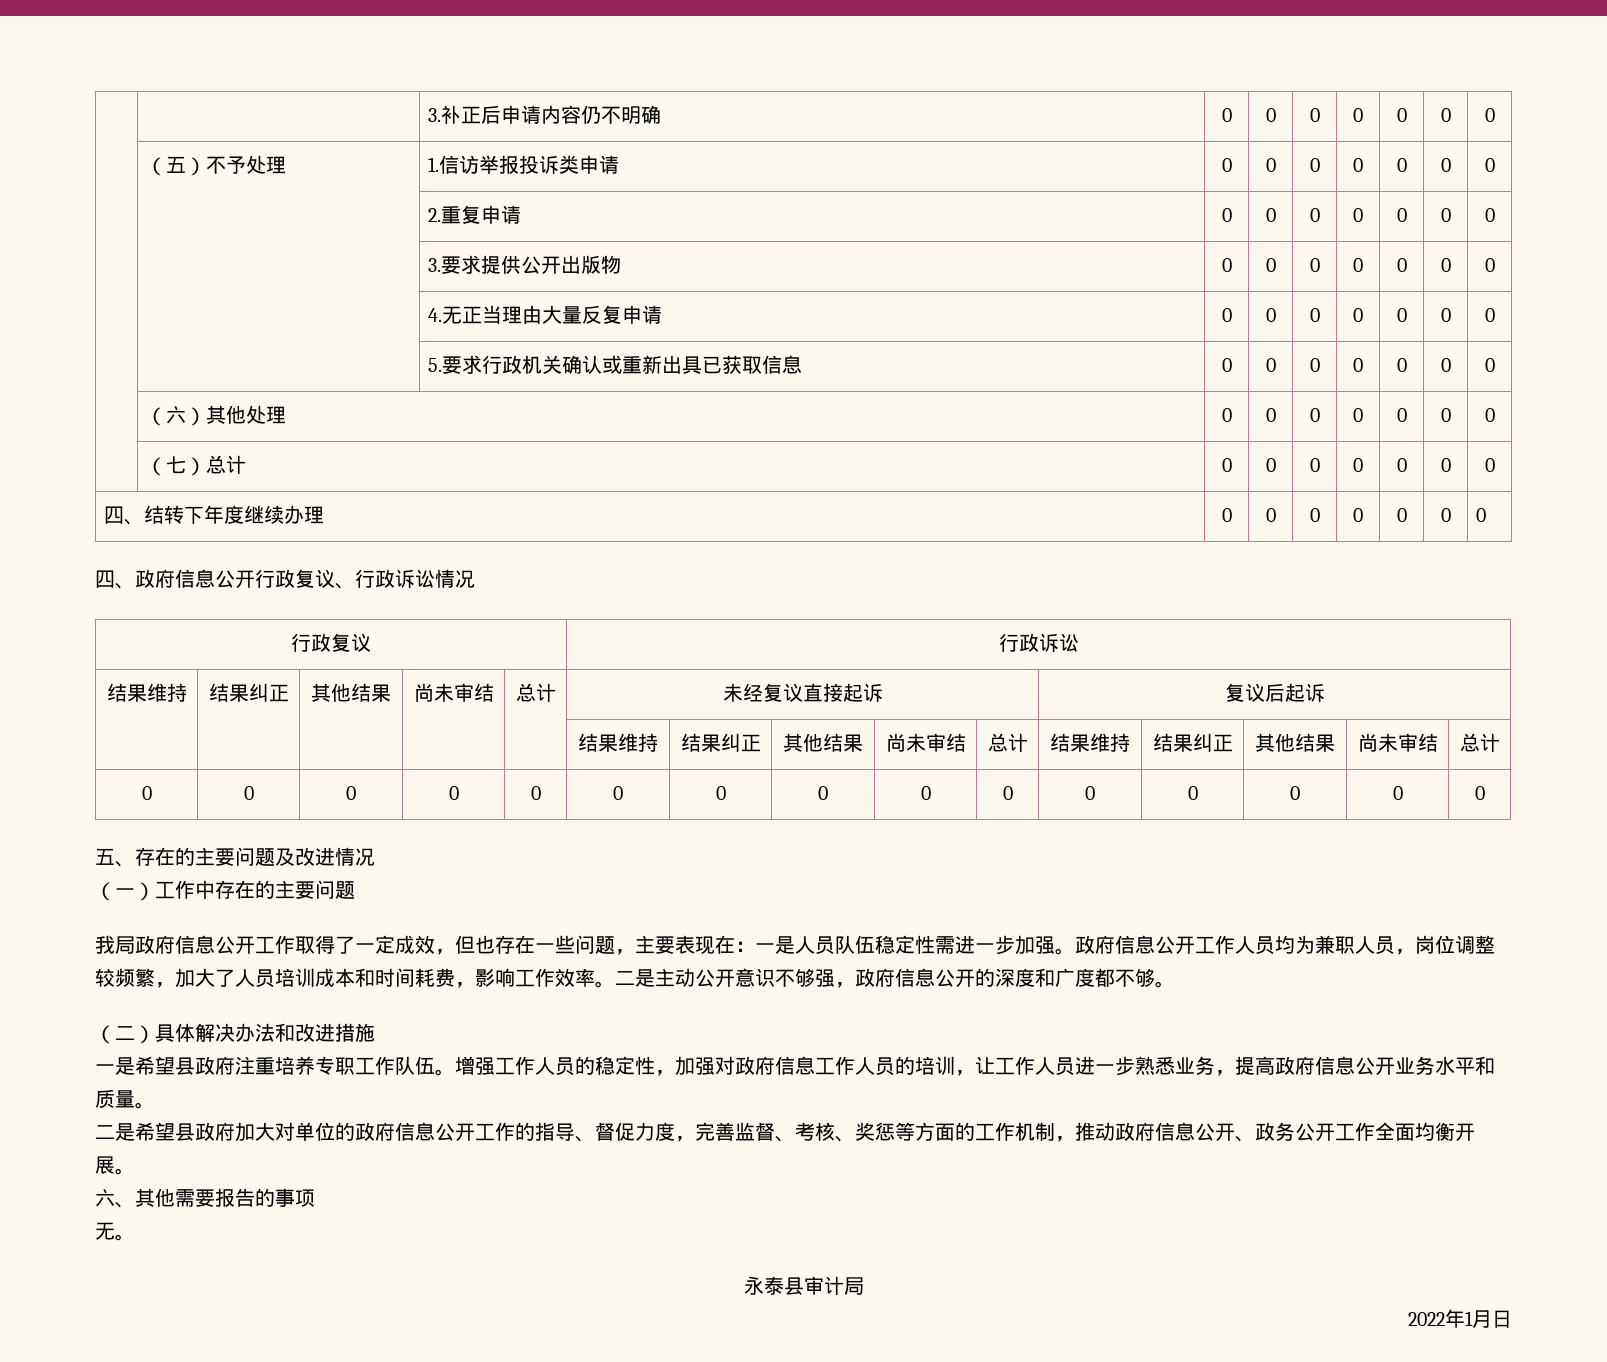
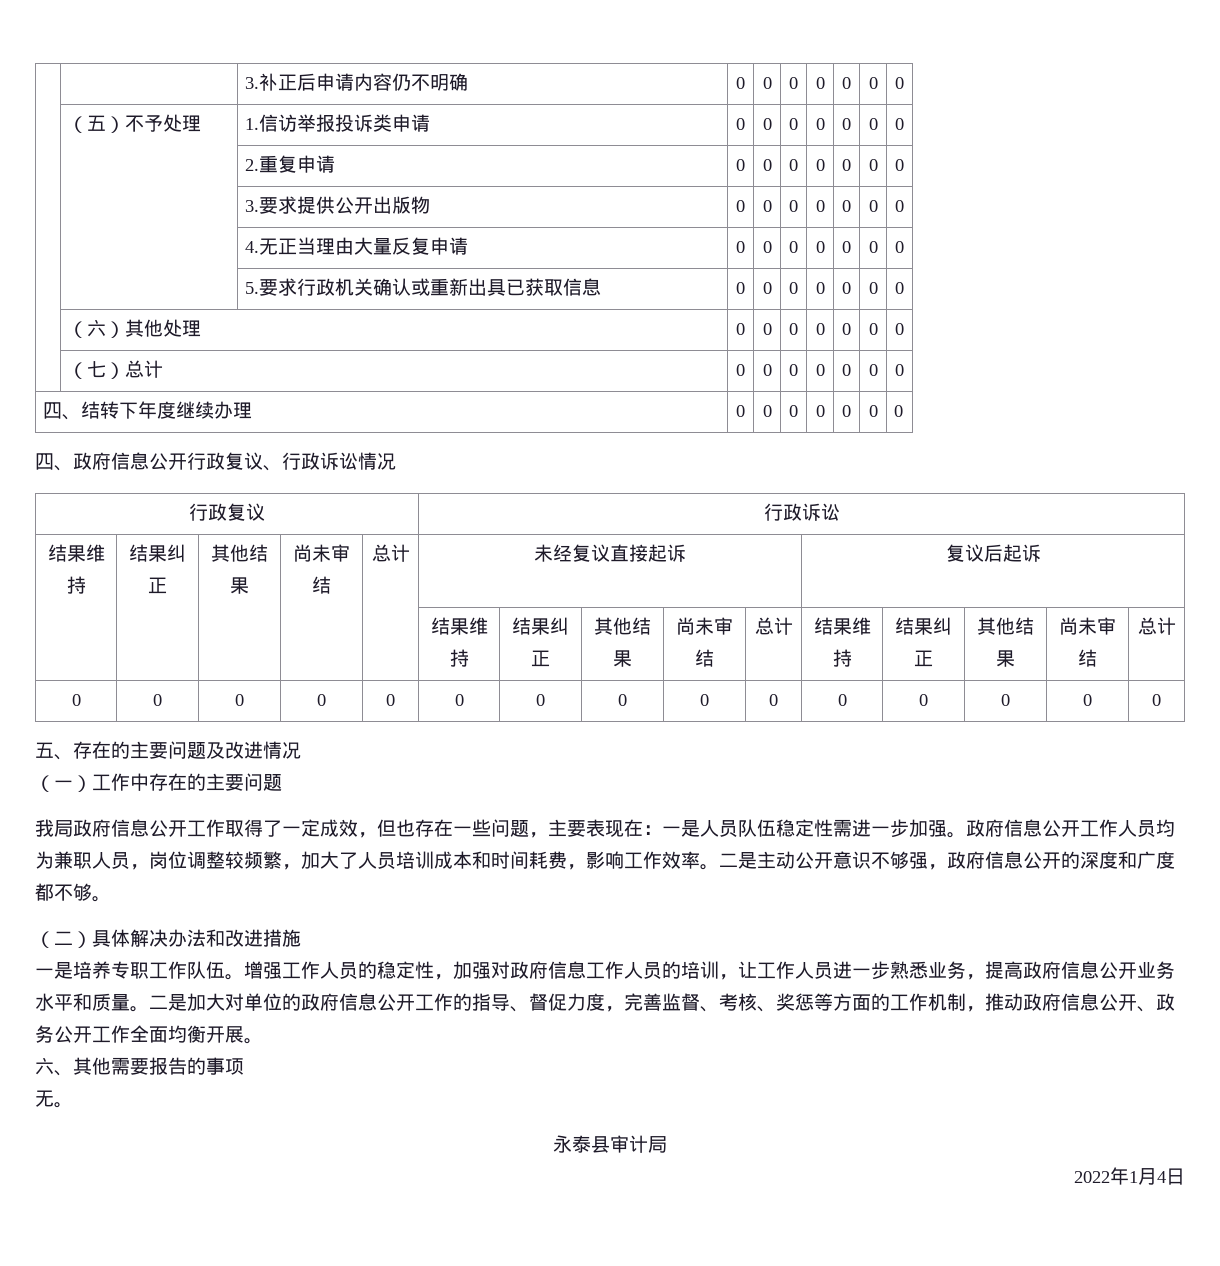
- 一是希望县政府注重培养专职工作队伍。
+ 一是培养专职工作队伍。
- 增强工作人员的稳定性，加强对政府信息工作人员的培训，让工作人员进一步熟悉业务，提高政府信息公开业务水平和质量。
- 二是希望县政府加大对单位的政府信息公开工作的指导、督促力度，完善监督、考核、奖惩等方面的工作机制，推动政府信息公开、政务公开工作全面均衡开展。
+ 增强工作人员的稳定性，加强对政府信息工作人员的培训，让工作人员进一步熟悉业务，提高政府信息公开业务水平和质量。二是加大对单位的政府信息公开工作的指导、督促力度，完善监督、考核、奖惩等方面的工作机制，推动政府信息公开、政务公开工作全面均衡开展。
- 2022年1月日
+ 2022年1月4日

